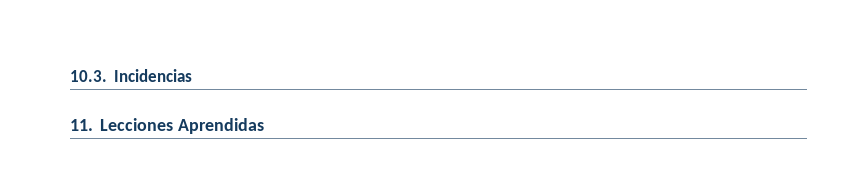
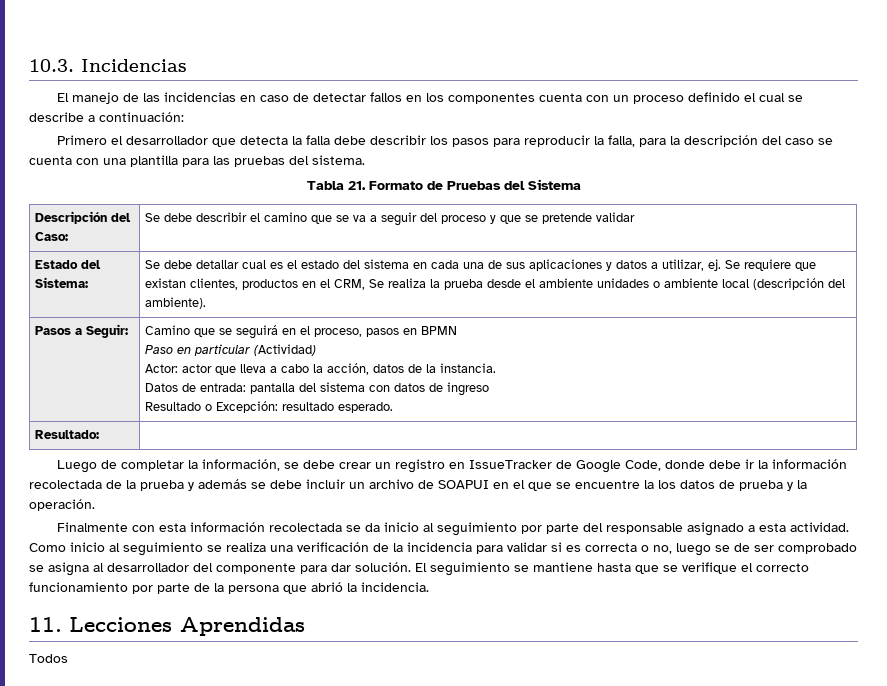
+ El manejo de las incidencias en caso de detectar fallos en los componentes cuenta con un proceso definido el cual se describe a continuación:
+ Primero el desarrollador que detecta la falla debe describir los pasos para reproducir la falla, para la descripción del caso se cuenta con una plantilla para las pruebas del sistema.
+ Tabla 21. Formato de Pruebas del Sistema
+ Descripción del Caso: | Se debe describir el camino que se va a seguir del proceso y que se pretende validar
+ Estado del Sistema: | Se debe detallar cual es el estado del sistema en cada una de sus aplicaciones y datos a utilizar, ej. Se requiere que existan clientes, productos en el CRM, Se realiza la prueba desde el ambiente unidades o ambiente local (descripción del ambiente).
+ Pasos a Seguir: | Camino que se seguirá en el proceso, pasos en BPMN
+ Paso en particular (Actividad)
+ Actor: actor que lleva a cabo la acción, datos de la instancia.
+ Datos de entrada: pantalla del sistema con datos de ingreso
+ Resultado o Excepción: resultado esperado.
+ Resultado: |
+ Luego de completar la información, se debe crear un registro en IssueTracker de Google Code, donde debe ir la información recolectada de la prueba y además se debe incluir un archivo de SOAPUI en el que se encuentre la los datos de prueba y la operación.
+ Finalmente con esta información recolectada se da inicio al seguimiento por parte del responsable asignado a esta actividad. Como inicio al seguimiento se realiza una verificación de la incidencia para validar si es correcta o no, luego se de ser comprobado se asigna al desarrollador del componente para dar solución. El seguimiento se mantiene hasta que se verifique el correcto funcionamiento por parte de la persona que abrió la incidencia.
+ Todos

